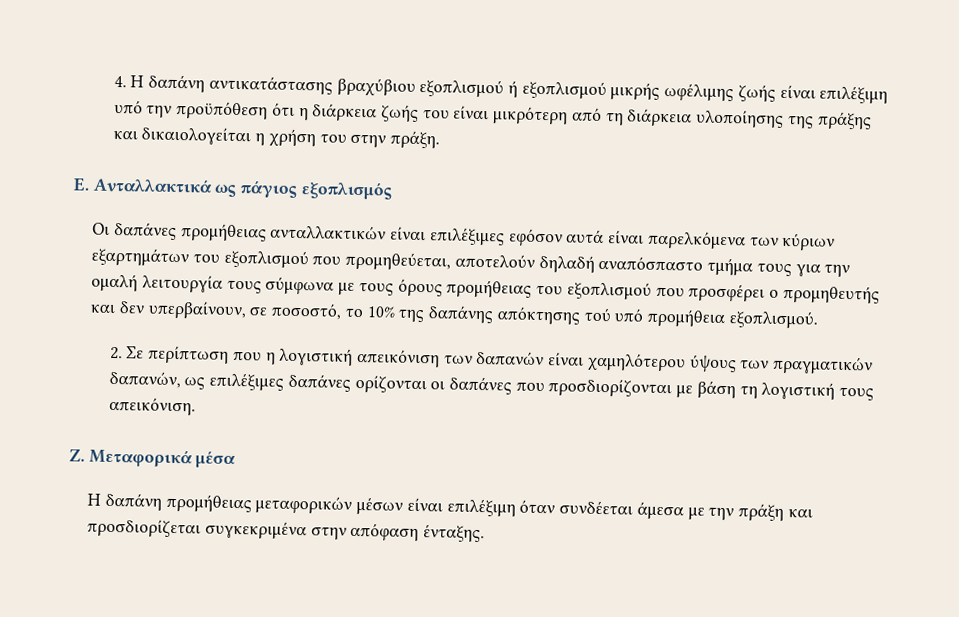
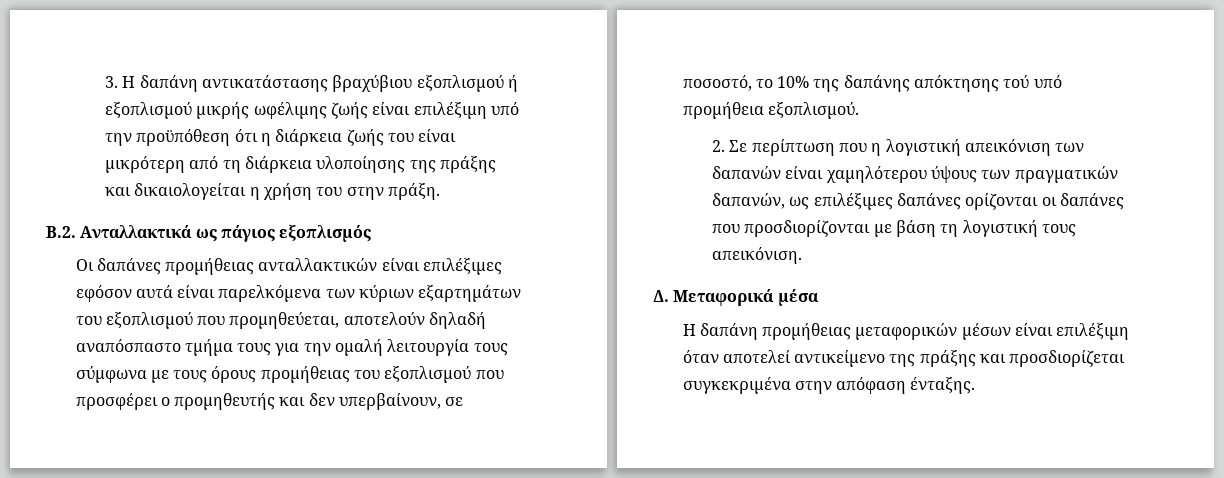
- 4. Η δαπάνη αντικατάστασης βραχύβιου εξοπλισμού ή εξοπλισμού μικρής ωφέλιμης ζωής είναι επιλέξιμη υπό την προϋπόθεση ότι η διάρκεια ζωής του είναι μικρότερη από τη διάρκεια υλοποίησης της πράξης και δικαιολογείται η χρήση του στην πράξη.
+ 3. Η δαπάνη αντικατάστασης βραχύβιου εξοπλισμού ή εξοπλισμού μικρής ωφέλιμης ζωής είναι επιλέξιμη υπό την προϋπόθεση ότι η διάρκεια ζωής του είναι μικρότερη από τη διάρκεια υλοποίησης της πράξης και δικαιολογείται η χρήση του στην πράξη.
- Ε. Ανταλλακτικά ως πάγιος εξοπλισμός
+ Β.2. Ανταλλακτικά ως πάγιος εξοπλισμός
- Ζ. Μεταφορικά μέσα
+ Δ. Μεταφορικά μέσα
- Η δαπάνη προμήθειας μεταφορικών μέσων είναι επιλέξιμη όταν συνδέεται άμεσα με την πράξη και προσδιορίζεται συγκεκριμένα στην απόφαση ένταξης.
+ Η δαπάνη προμήθειας μεταφορικών μέσων είναι επιλέξιμη όταν αποτελεί αντικείμενο της πράξης και προσδιορίζεται συγκεκριμένα στην απόφαση ένταξης.

